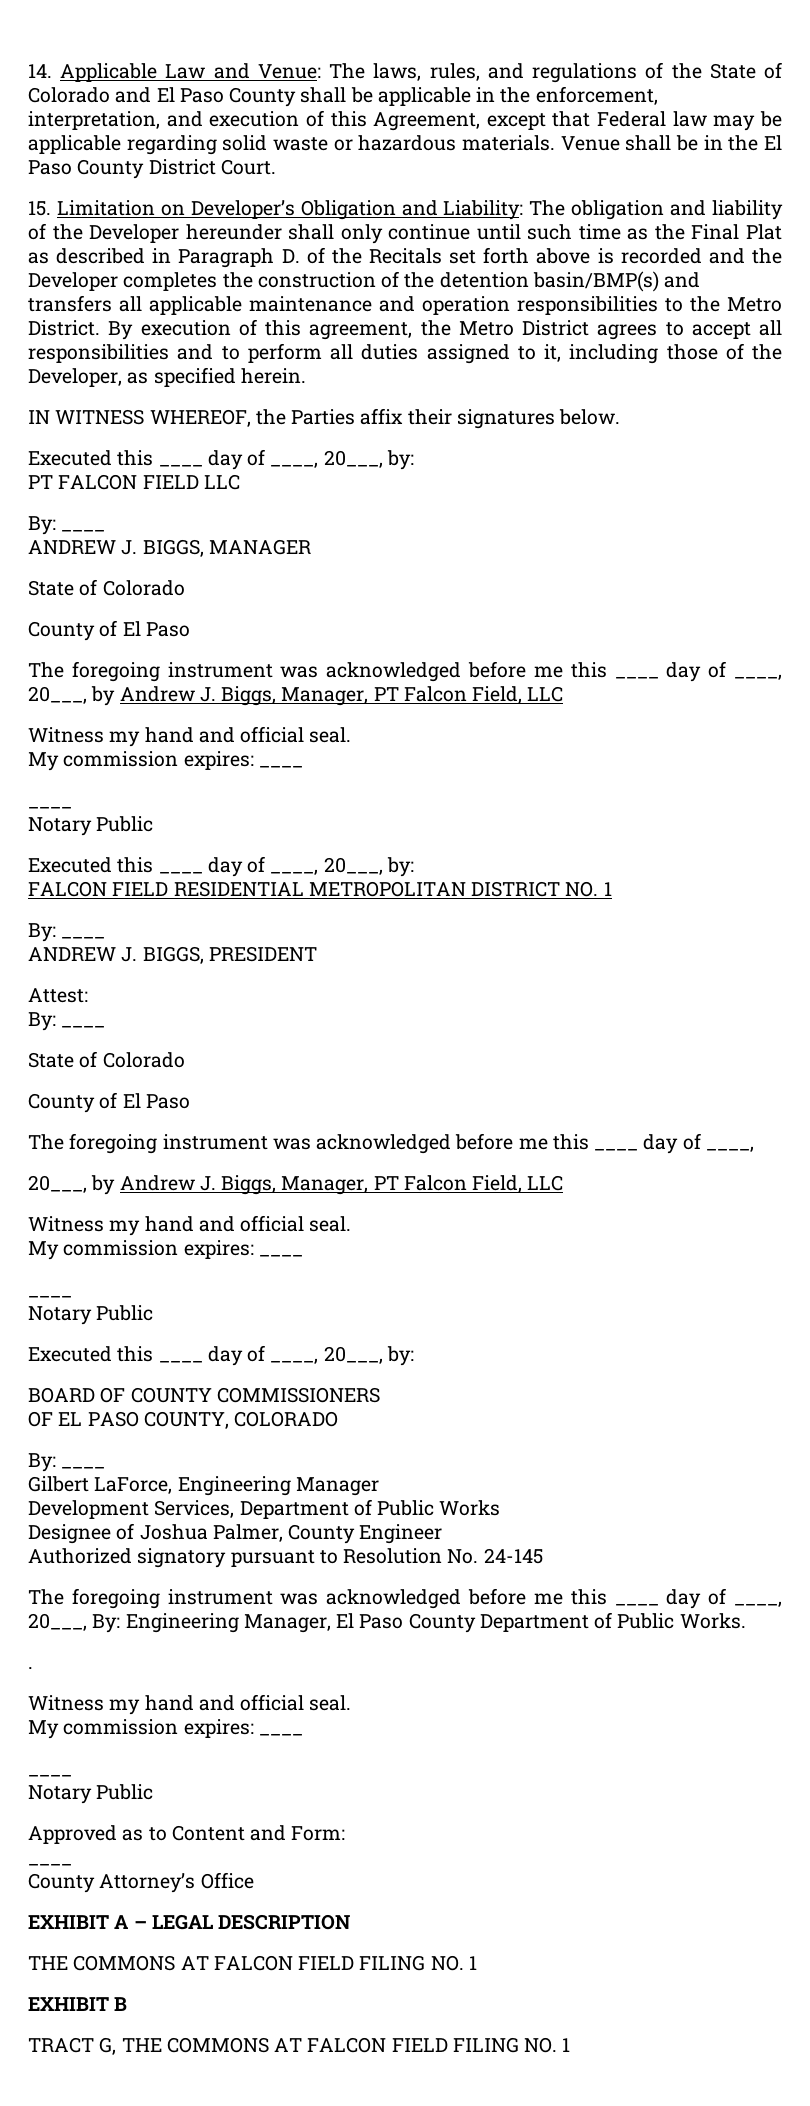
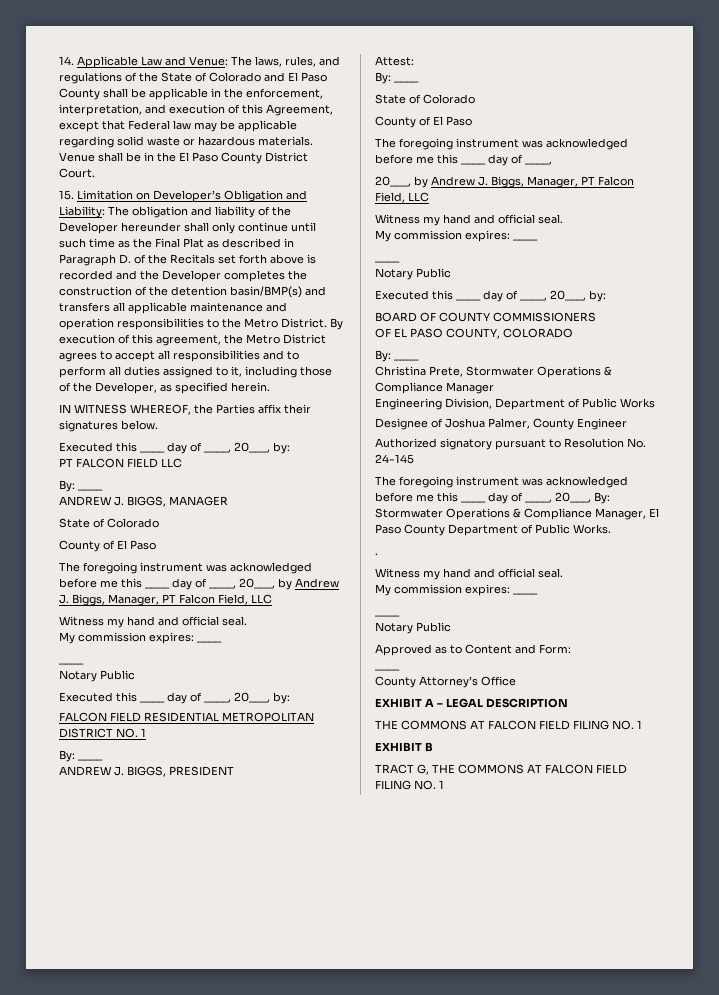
- Gilbert LaForce, Engineering Manager
+ Christina Prete, Stormwater Operations & Compliance Manager
- Development Services, Department of Public Works
+ Engineering Division, Department of Public Works
- The foregoing instrument was acknowledged before me this ____ day of ____, 20___, By: Engineering Manager, El Paso County Department of Public Works.
+ The foregoing instrument was acknowledged before me this ____ day of ____, 20___, By: Stormwater Operations & Compliance Manager, El Paso County Department of Public Works.

